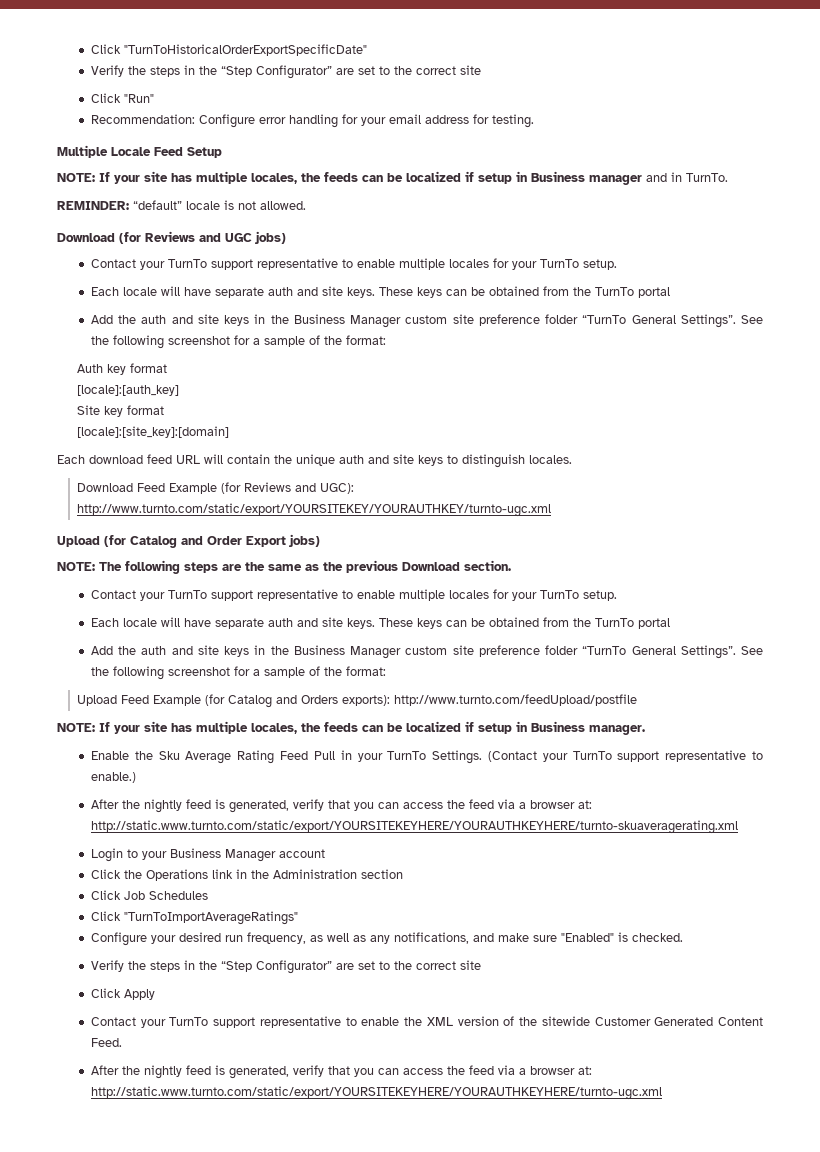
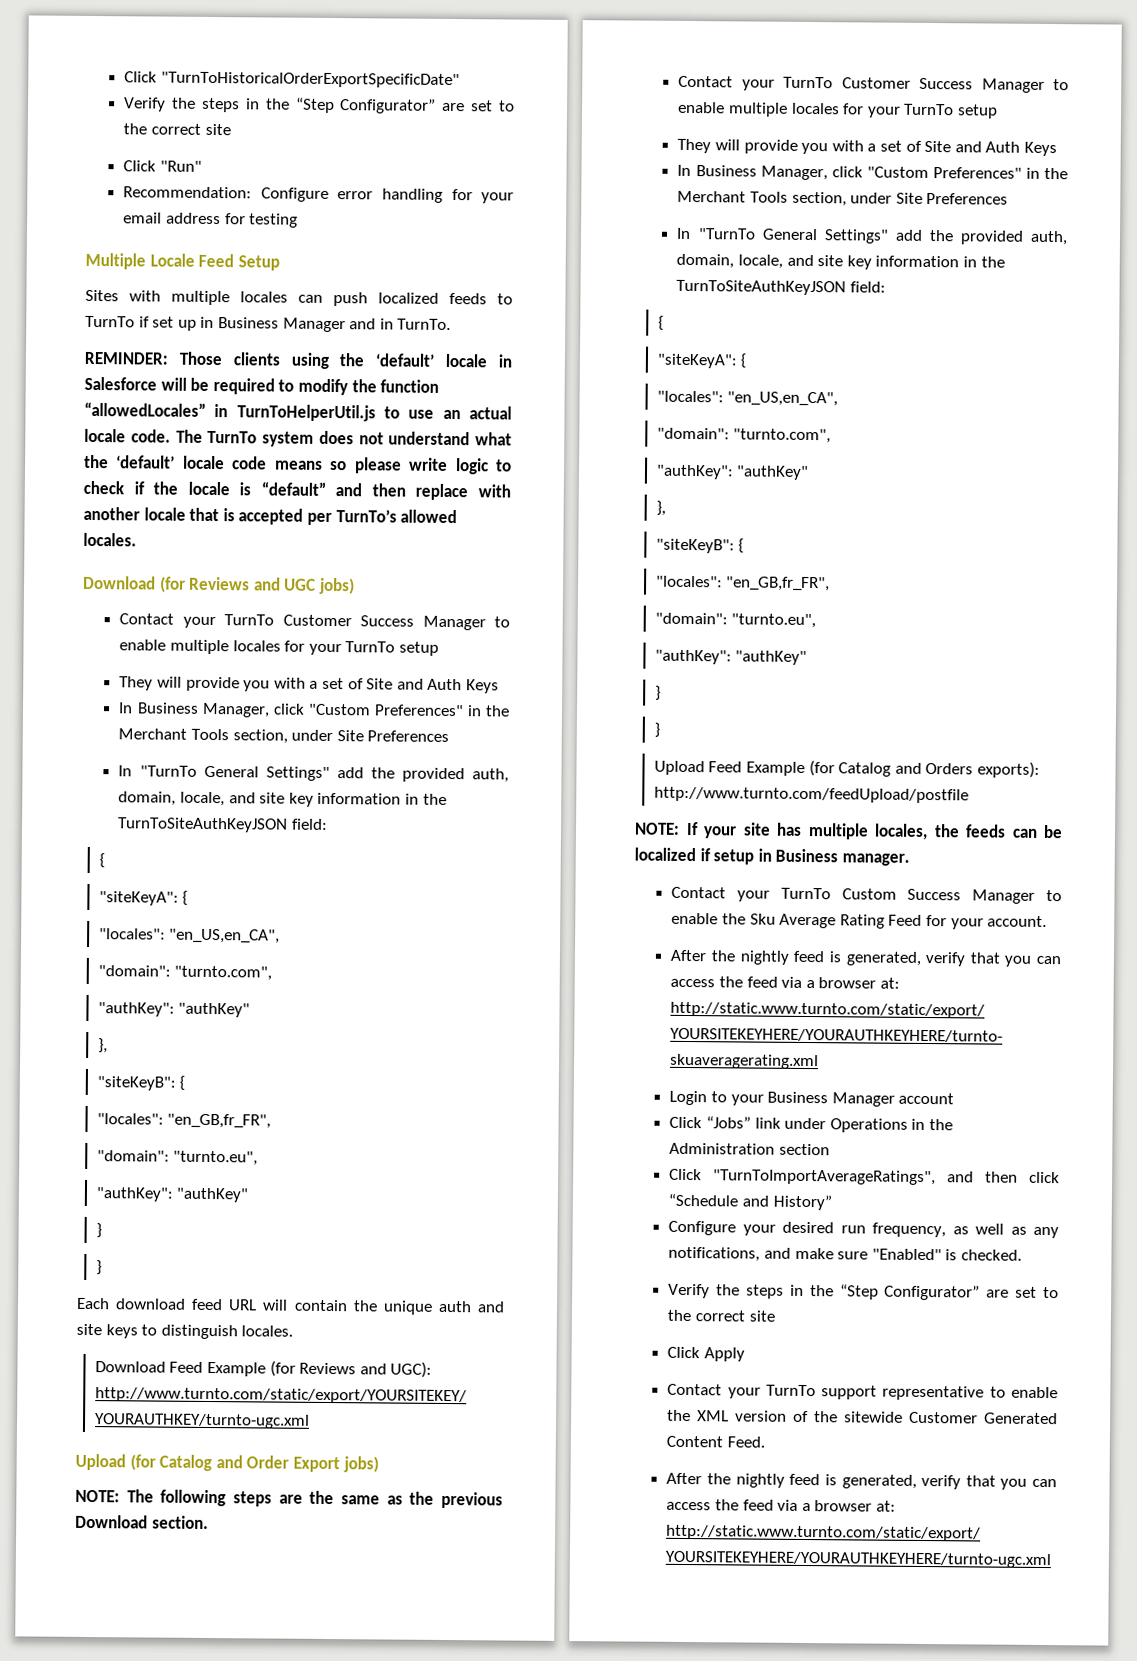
- Recommendation: Configure error handling for your email address for testing.
+ Recommendation: Configure error handling for your email address for testing
- NOTE: If your site has multiple locales, the feeds can be localized if setup in Business manager and in TurnTo.
+ Sites with multiple locales can push localized feeds to TurnTo if set up in Business Manager and in TurnTo.
- REMINDER: “default” locale is not allowed.
+ REMINDER: Those clients using the ‘default’ locale in Salesforce will be required to modify the function “allowedLocales” in TurnToHelperUtil.js to use an actual locale code. The TurnTo system does not understand what the ‘default’ locale code means so please write logic to check if the locale is “default” and then replace with another locale that is accepted per TurnTo’s allowed locales.
  Download (for Reviews and UGC jobs)
- Contact your TurnTo support representative to enable multiple locales for your TurnTo setup.
- Each locale will have separate auth and site keys. These keys can be obtained from the TurnTo portal
- Add the auth and site keys in the Business Manager custom site preference folder “TurnTo General Settings”. See the following screenshot for a sample of the format:
- Auth key format
- [locale]:[auth_key]
- Site key format
- [locale]:[site_key]:[domain]
+ Contact your TurnTo Customer Success Manager to enable multiple locales for your TurnTo setup
+ They will provide you with a set of Site and Auth Keys
+ In Business Manager, click "Custom Preferences" in the Merchant Tools section, under Site Preferences
+ In "TurnTo General Settings" add the provided auth, domain, locale, and site key information in the TurnToSiteAuthKeyJSON field:
+ {
+ "siteKeyA": {
+ "locales": "en_US,en_CA",
+ "domain": "turnto.com",
+ "authKey": "authKey"
+ },
+ "siteKeyB": {
+ "locales": "en_GB,fr_FR",
+ "domain": "turnto.eu",
+ "authKey": "authKey"
+ }
+ }
  NOTE: The following steps are the same as the previous Download section.
- Contact your TurnTo support representative to enable multiple locales for your TurnTo setup.
- Each locale will have separate auth and site keys. These keys can be obtained from the TurnTo portal
- Add the auth and site keys in the Business Manager custom site preference folder “TurnTo General Settings”. See the following screenshot for a sample of the format:
+ Contact your TurnTo Customer Success Manager to enable multiple locales for your TurnTo setup
+ They will provide you with a set of Site and Auth Keys
+ In Business Manager, click "Custom Preferences" in the Merchant Tools section, under Site Preferences
+ In "TurnTo General Settings" add the provided auth, domain, locale, and site key information in the TurnToSiteAuthKeyJSON field:
+ {
+ "siteKeyA": {
+ "locales": "en_US,en_CA",
+ "domain": "turnto.com",
+ "authKey": "authKey"
+ },
+ "siteKeyB": {
+ "locales": "en_GB,fr_FR",
+ "domain": "turnto.eu",
+ "authKey": "authKey"
+ }
+ }
- Enable the Sku Average Rating Feed Pull in your TurnTo Settings. (Contact your TurnTo support representative to enable.)
+ Contact your TurnTo Custom Success Manager to enable the Sku Average Rating Feed for your account.
- Click the Operations link in the Administration section
+ Click “Jobs” link under Operations in the Administration section
- Click Job Schedules
- Click "TurnToImportAverageRatings"
+ Click "TurnToImportAverageRatings", and then click “Schedule and History”

